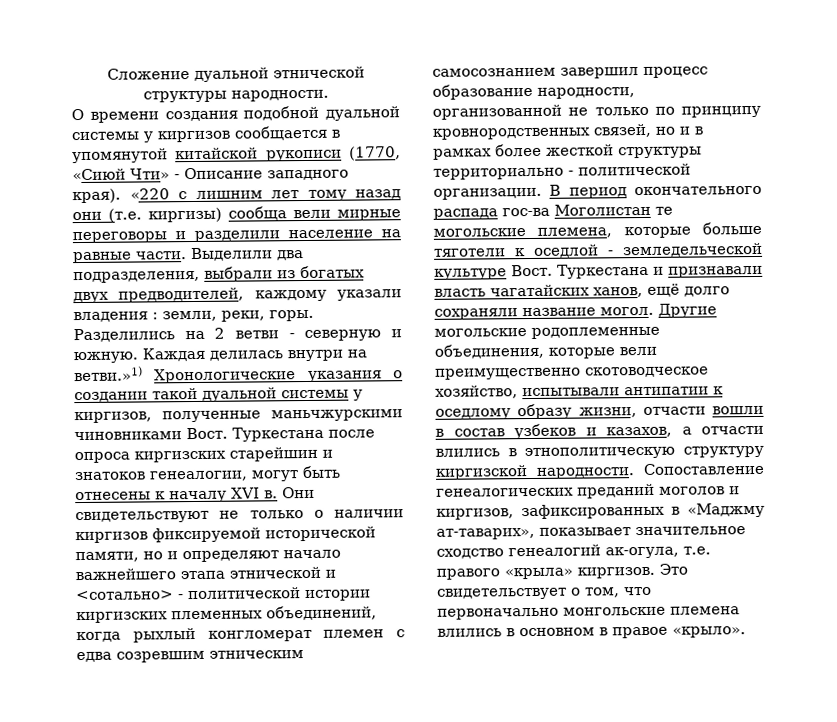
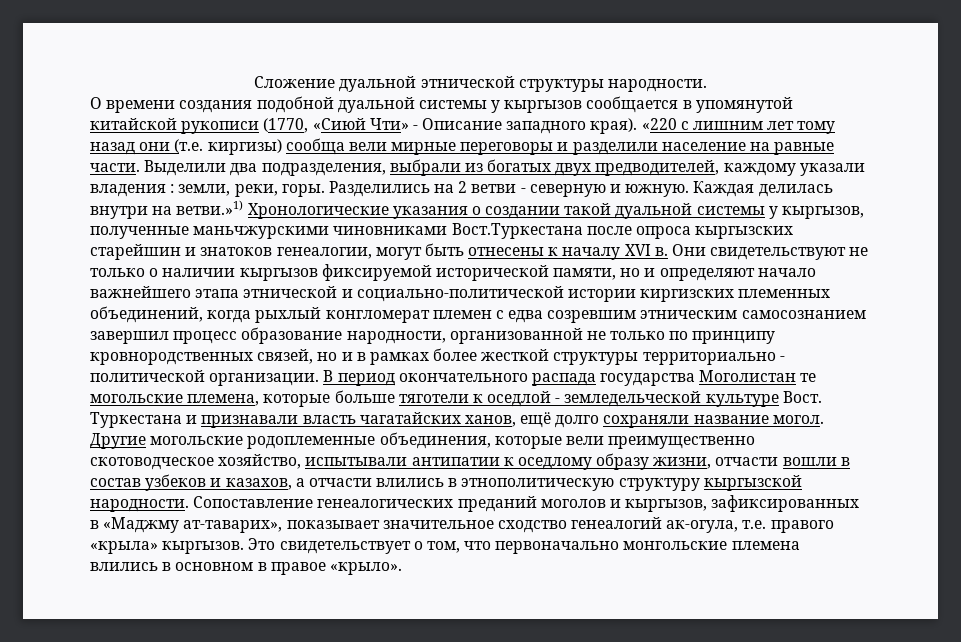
- О времени создания подобной дуальной системы у киргизов сообщается в упомянутой китайской рукописи (1770, «Сиюй Чти» - Описание западного края).
+ О времени создания подобной дуальной системы у кыргызов сообщается в упомянутой китайской рукописи (1770, «Сиюй Чти» - Описание западного края).
- Каждая делилась внутри на ветви.»1) Хронологические указания о создании такой дуальной системы у киргизов, полученные маньчжурскими чиновниками Вост. Туркестана после опроса киргизских старейшин и знатоков генеалогии, могут быть отнесены к началу XVI в.
+ Каждая делилась внутри на ветви.»1) Хронологические указания о создании такой дуальной системы у кыргызов, полученные маньчжурскими чиновниками Вост.Туркестана после опроса кыргызских старейшин и знатоков генеалогии, могут быть отнесены к началу XVI в.
- Они свидетельствуют не только о наличии киргизов фиксируемой исторической памяти, но и определяют начало важнейшего этапа этнической и <сотально> - политической истории киргизских племенных объединений, когда рыхлый конгломерат племен с едва созревшим этническим самосознанием завершил процесс образование народности, организованной не только по принципу кровнородственных связей, но и в рамках более жесткой структуры территориально - политической организации.
+ Они свидетельствуют не только о наличии кыргызов фиксируемой исторической памяти, но и определяют начало важнейшего этапа этнической и социально-политической истории киргизских племенных объединений, когда рыхлый конгломерат племен с едва созревшим этническим самосознанием завершил процесс образование народности, организованной не только по принципу кровнородственных связей, но и в рамках более жесткой структуры территориально - политической организации.
- В период окончательного распада гос-ва Моголистан те могольские племена, которые больше тяготели к оседлой - земледельческой культуре Вост.
+ В период окончательного распада государства Моголистан те могольские племена, которые больше тяготели к оседлой - земледельческой культуре Вост.
- Другие могольские родоплеменные объединения, которые вели преимущественно скотоводческое хозяйство, испытывали антипатии к оседлому образу жизни, отчасти вошли в состав узбеков и казахов, а отчасти влились в этнополитическую структуру киргизской народности.
+ Другие могольские родоплеменные объединения, которые вели преимущественно скотоводческое хозяйство, испытывали антипатии к оседлому образу жизни, отчасти вошли в состав узбеков и казахов, а отчасти влились в этнополитическую структуру кыргызской народности.
- Сопоставление генеалогических преданий моголов и киргизов, зафиксированных в «Маджму ат-таварих», показывает значительное сходство генеалогий ак-огула, т.е. правого «крыла» киргизов.
+ Сопоставление генеалогических преданий моголов и кыргызов, зафиксированных в «Маджму ат-таварих», показывает значительное сходство генеалогий ак-огула, т.е. правого «крыла» кыргызов.

